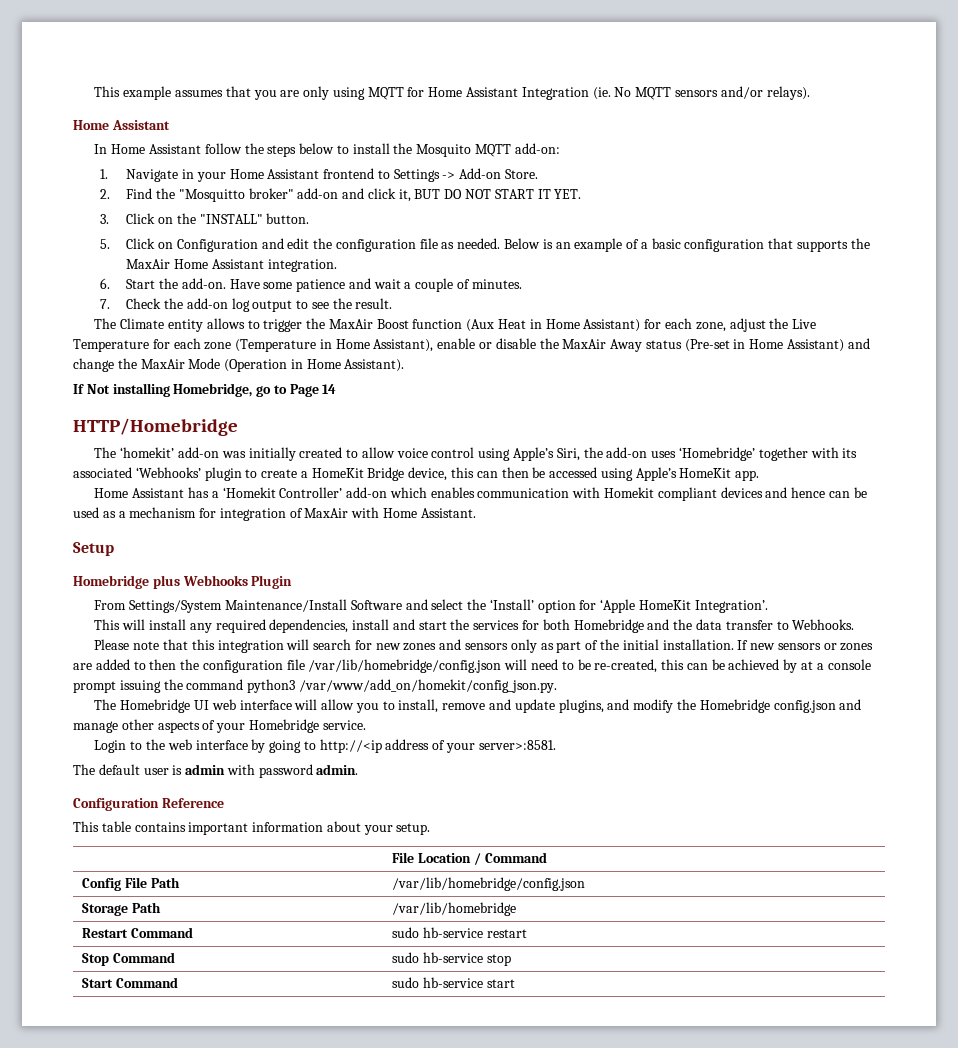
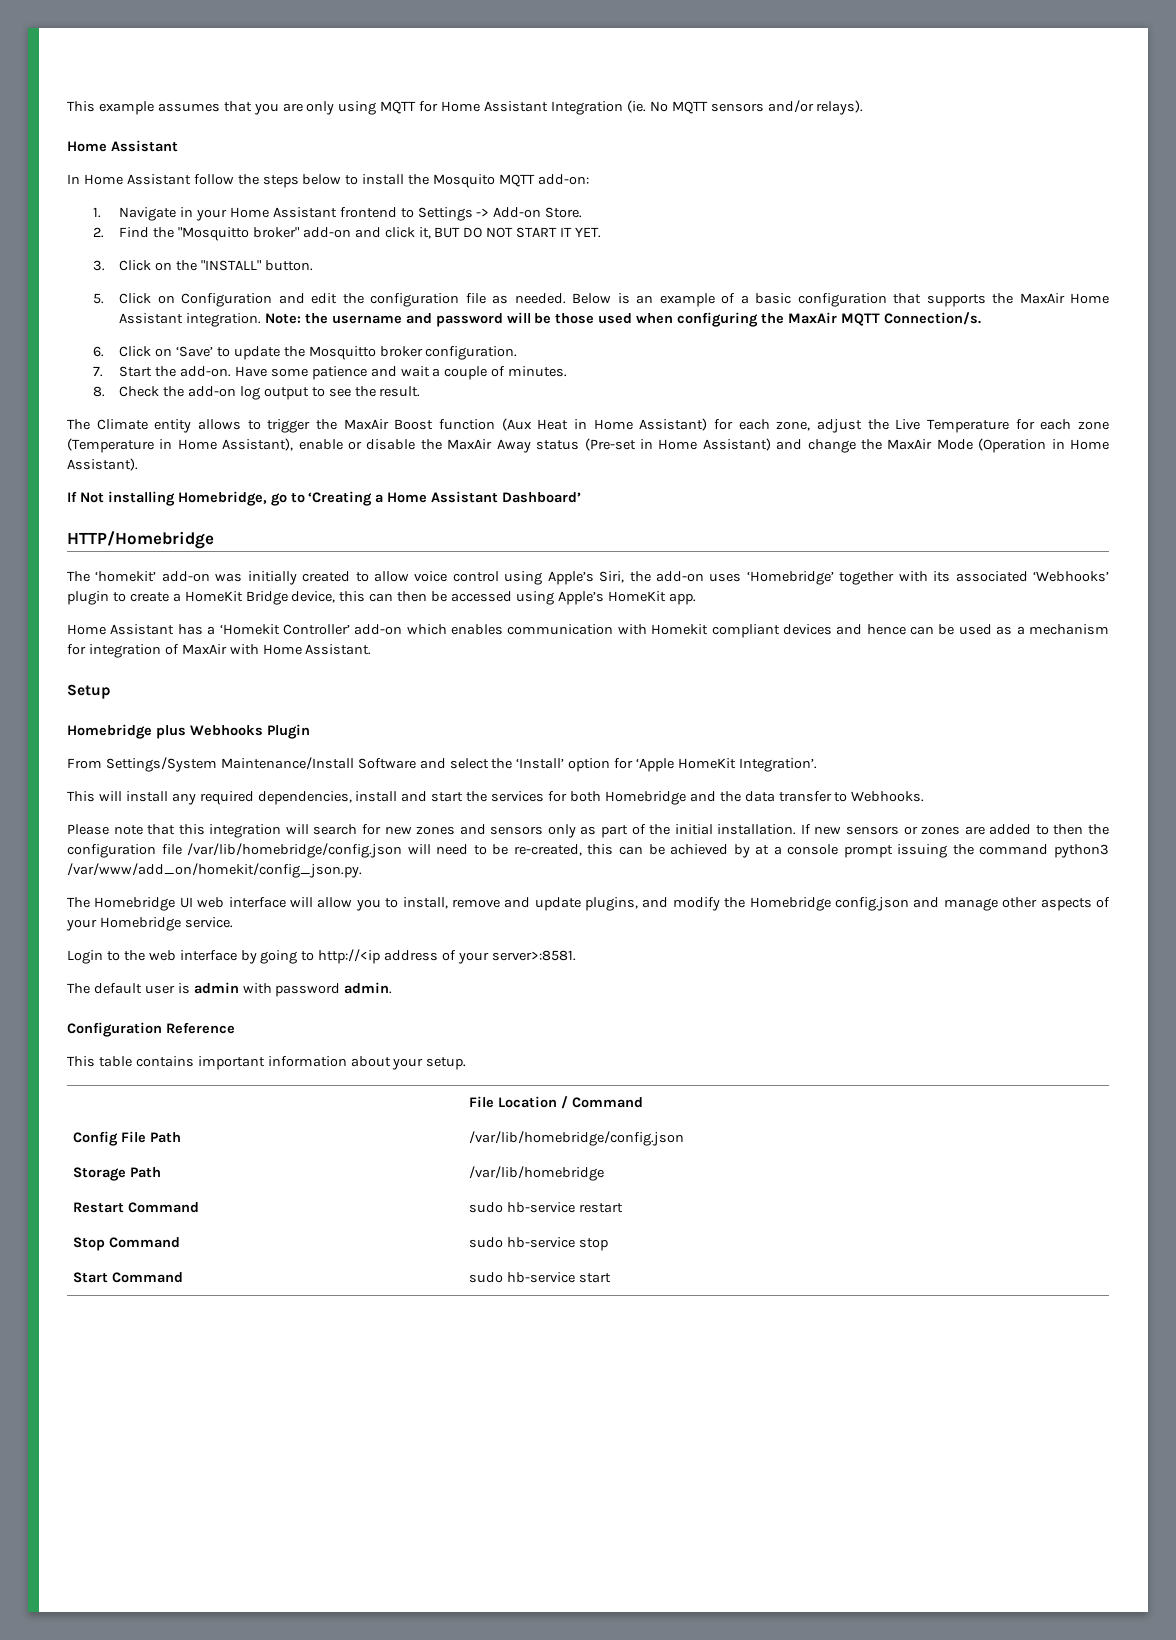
- Below is an example of a basic configuration that supports the MaxAir Home Assistant integration.
- 6. Start the add-on.
+ Below is an example of a basic configuration that supports the MaxAir Home Assistant integration. Note: the username and password will be those used when configuring the MaxAir MQTT Connection/s.
+ 6. Click on ‘Save’ to update the Mosquitto broker configuration.
+ 7. Start the add-on.
- 7. Check the add-on log output to see the result.
+ 8. Check the add-on log output to see the result.
- If Not installing Homebridge, go to Page 14
+ If Not installing Homebridge, go to ‘Creating a Home Assistant Dashboard’

